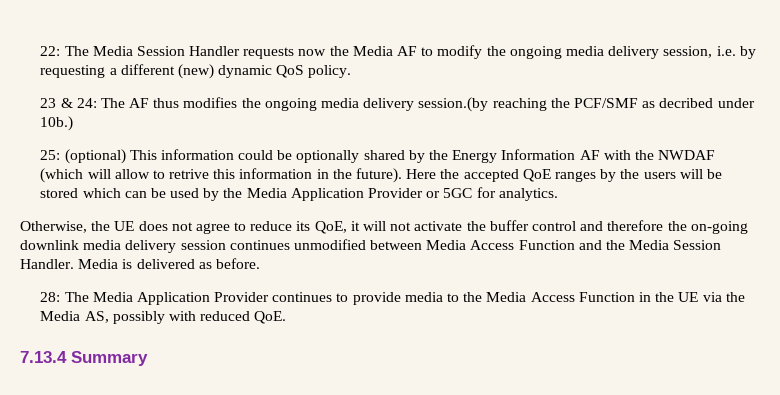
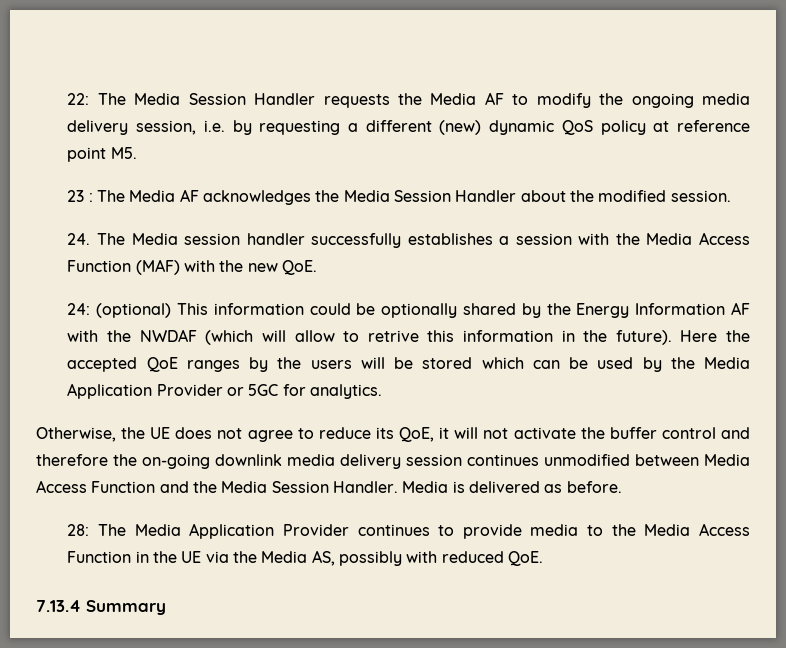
- 22: The Media Session Handler requests now the Media AF to modify the ongoing media delivery session, i.e. by requesting a different (new) dynamic QoS policy.
- 23 & 24: The AF thus modifies the ongoing media delivery session.(by reaching the PCF/SMF as decribed under 10b.)
- 25: (optional) This information could be optionally shared by the Energy Information AF with the NWDAF (which will allow to retrive this information in the future).
+ 22: The Media Session Handler requests the Media AF to modify the ongoing media delivery session, i.e. by requesting a different (new) dynamic QoS policy at reference point M5.
+ 23 : The Media AF acknowledges the Media Session Handler about the modified session.
+ 24. The Media session handler successfully establishes a session with the Media Access Function (MAF) with the new QoE.
+ 24: (optional) This information could be optionally shared by the Energy Information AF with the NWDAF (which will allow to retrive this information in the future).

